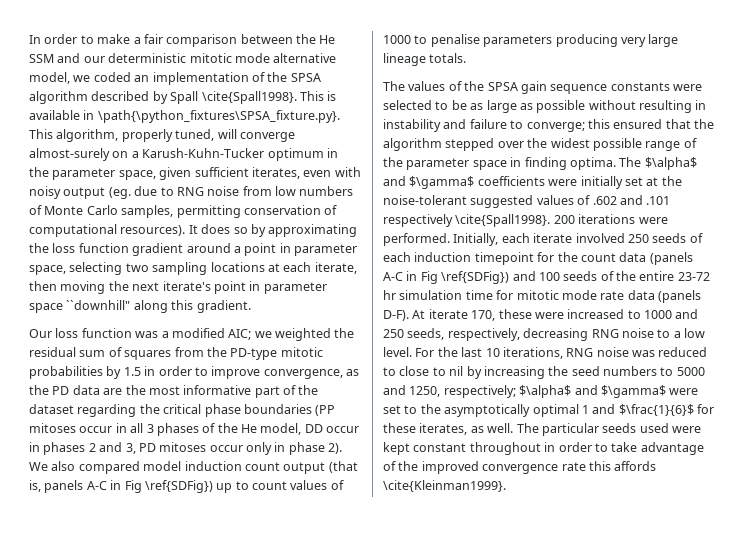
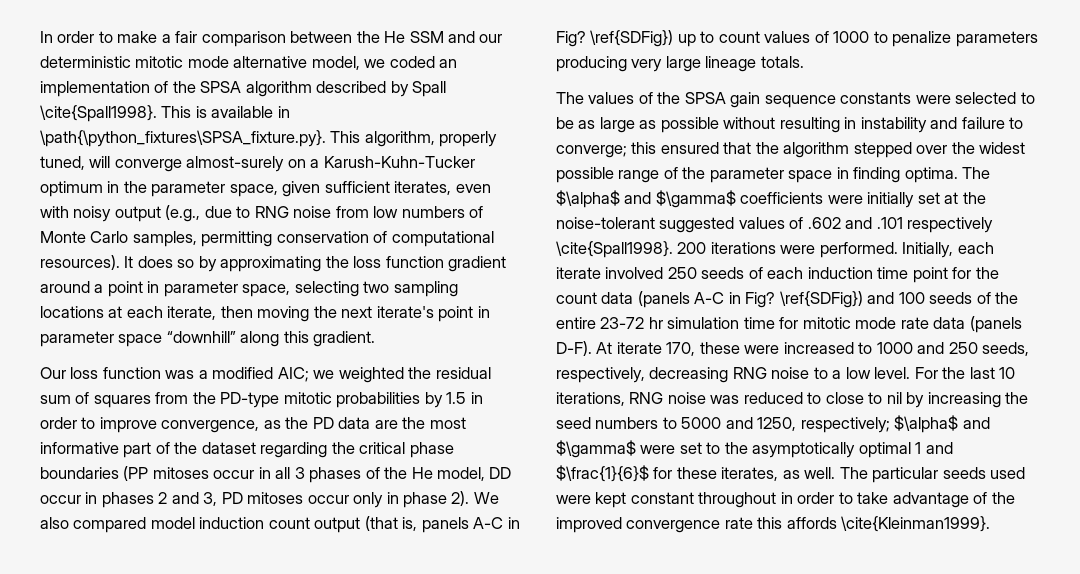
- This is available in \path{\python_fixtures\SPSA_fixture.py}. This algorithm, properly tuned, will converge almost-surely on a Karush-Kuhn-Tucker optimum in the parameter space, given sufficient iterates, even with noisy output (eg. due to RNG noise from low numbers of Monte Carlo samples, permitting conservation of computational resources).
+ This is available in \path{\python_fixtures\SPSA_fixture.py}. This algorithm, properly tuned, will converge almost-surely on a Karush-Kuhn-Tucker optimum in the parameter space, given sufficient iterates, even with noisy output (e.g., due to RNG noise from low numbers of Monte Carlo samples, permitting conservation of computational resources).
- It does so by approximating the loss function gradient around a point in parameter space, selecting two sampling locations at each iterate, then moving the next iterate's point in parameter space ``downhill" along this gradient.
+ It does so by approximating the loss function gradient around a point in parameter space, selecting two sampling locations at each iterate, then moving the next iterate's point in parameter space “downhill” along this gradient.
- We also compared model induction count output (that is, panels A-C in Fig \ref{SDFig}) up to count values of 1000 to penalise parameters producing very large lineage totals.
+ We also compared model induction count output (that is, panels A-C in Fig? \ref{SDFig}) up to count values of 1000 to penalize parameters producing very large lineage totals.
- Initially, each iterate involved 250 seeds of each induction timepoint for the count data (panels A-C in Fig \ref{SDFig}) and 100 seeds of the entire 23-72 hr simulation time for mitotic mode rate data (panels D-F).
+ Initially, each iterate involved 250 seeds of each induction time point for the count data (panels A-C in Fig? \ref{SDFig}) and 100 seeds of the entire 23-72 hr simulation time for mitotic mode rate data (panels D-F).

